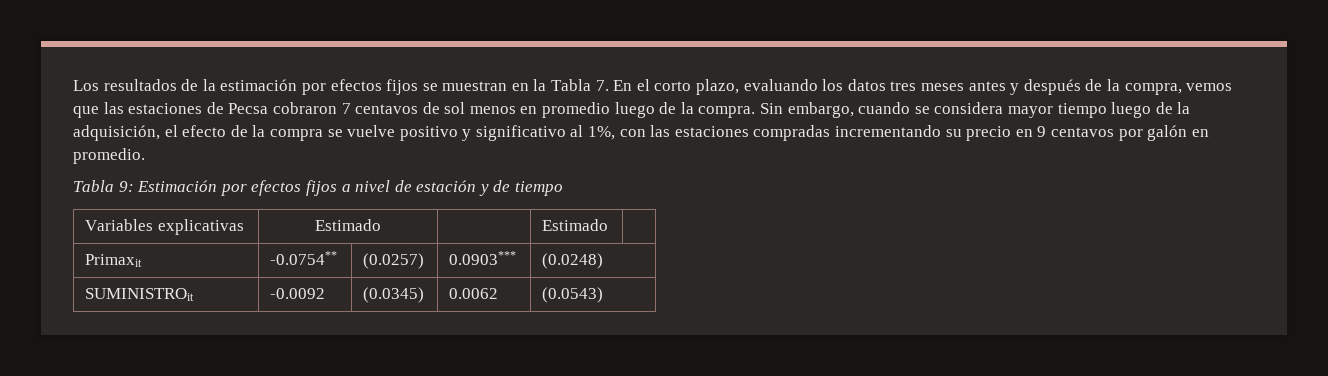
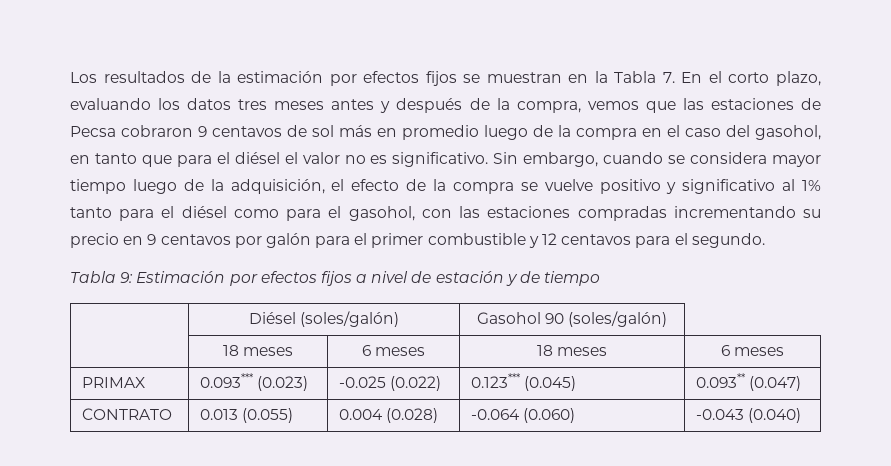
- Los resultados de la estimación por efectos fijos se muestran en la Tabla 7. En el corto plazo, evaluando los datos tres meses antes y después de la compra, vemos que las estaciones de Pecsa cobraron 7 centavos de sol menos en promedio luego de la compra.
+ Los resultados de la estimación por efectos fijos se muestran en la Tabla 7. En el corto plazo, evaluando los datos tres meses antes y después de la compra, vemos que las estaciones de Pecsa cobraron 9 centavos de sol más en promedio luego de la compra en el caso del gasohol, en tanto que para el diésel el valor no es significativo.
- Sin embargo, cuando se considera mayor tiempo luego de la adquisición, el efecto de la compra se vuelve positivo y significativo al 1%, con las estaciones compradas incrementando su precio en 9 centavos por galón en promedio.
+ Sin embargo, cuando se considera mayor tiempo luego de la adquisición, el efecto de la compra se vuelve positivo y significativo al 1% tanto para el diésel como para el gasohol, con las estaciones compradas incrementando su precio en 9 centavos por galón para el primer combustible y 12 centavos para el segundo.
- Variables explicativas | Estimado | | Estimado |
- Primaxit | -0.0754** | (0.0257) | 0.0903*** | (0.0248)
- SUMINISTROit | -0.0092 | (0.0345) | 0.0062 | (0.0543)
+ | Diésel (soles/galón) | Gasohol 90 (soles/galón)
+ | 18 meses | 6 meses | 18 meses | 6 meses
+ PRIMAX | 0.093*** (0.023) | -0.025 (0.022) | 0.123*** (0.045) | 0.093** (0.047)
+ CONTRATO | 0.013 (0.055) | 0.004 (0.028) | -0.064 (0.060) | -0.043 (0.040)

